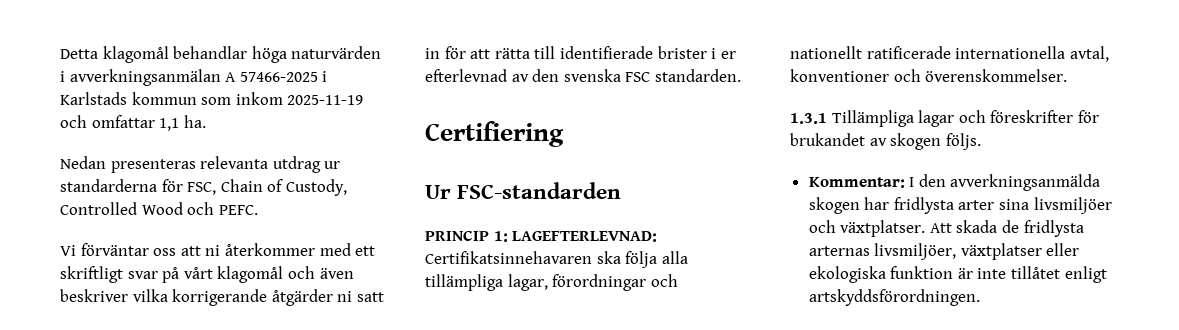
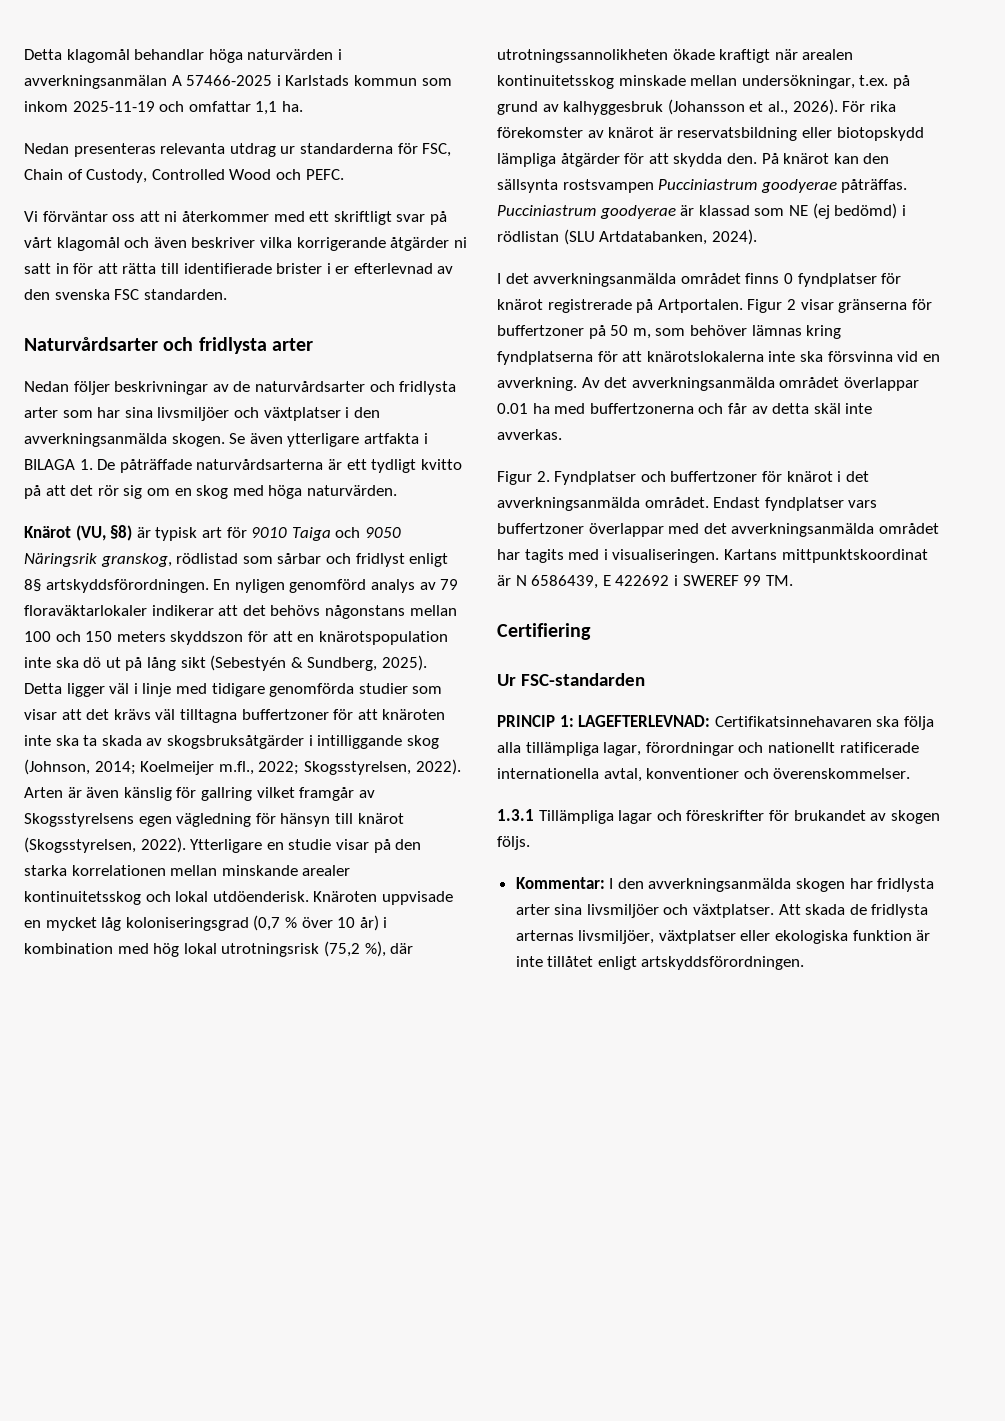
+ Naturvårdsarter och fridlysta arter
+ Nedan följer beskrivningar av de naturvårdsarter och fridlysta arter som har sina livsmiljöer och växtplatser i den avverkningsanmälda skogen. Se även ytterligare artfakta i BILAGA 1. De påträffade naturvårdsarterna är ett tydligt kvitto på att det rör sig om en skog med höga naturvärden.
+ Knärot (VU, §8) är typisk art för 9010 Taiga och 9050 Näringsrik granskog, rödlistad som sårbar och fridlyst enligt 8§ artskyddsförordningen. En nyligen genomförd analys av 79 floraväktarlokaler indikerar att det behövs någonstans mellan 100 och 150 meters skyddszon för att en knärotspopulation inte ska dö ut på lång sikt (Sebestyén & Sundberg, 2025). Detta ligger väl i linje med tidigare genomförda studier som visar att det krävs väl tilltagna buffertzoner för att knäroten inte ska ta skada av skogsbruksåtgärder i intilliggande skog (Johnson, 2014; Koelmeijer m.fl., 2022; Skogsstyrelsen, 2022). Arten är även känslig för gallring vilket framgår av Skogsstyrelsens egen vägledning för hänsyn till knärot (Skogsstyrelsen, 2022). Ytterligare en studie visar på den starka korrelationen mellan minskande arealer kontinuitetsskog och lokal utdöenderisk. Knäroten uppvisade en mycket låg koloniseringsgrad (0,7 % över 10 år) i kombination med hög lokal utrotningsrisk (75,2 %), där utrotningssannolikheten ökade kraftigt när arealen kontinuitetsskog minskade mellan undersökningar, t.ex. på grund av kalhyggesbruk (Johansson et al., 2026). För rika förekomster av knärot är reservatsbildning eller biotopskydd lämpliga åtgärder för att skydda den. På knärot kan den sällsynta rostsvampen Pucciniastrum goodyerae påträffas. Pucciniastrum goodyerae är klassad som NE (ej bedömd) i rödlistan (SLU Artdatabanken, 2024).
+ I det avverkningsanmälda området finns 0 fyndplatser för knärot registrerade på Artportalen. Figur 2 visar gränserna för buffertzoner på 50 m, som behöver lämnas kring fyndplatserna för att knärotslokalerna inte ska försvinna vid en avverkning. Av det avverkningsanmälda området överlappar 0.01 ha med buffertzonerna och får av detta skäl inte avverkas.
+ Figur 2. Fyndplatser och buffertzoner för knärot i det avverkningsanmälda området. Endast fyndplatser vars buffertzoner överlappar med det avverkningsanmälda området har tagits med i visualiseringen. Kartans mittpunktskoordinat är N 6586439, E 422692 i SWEREF 99 TM.

